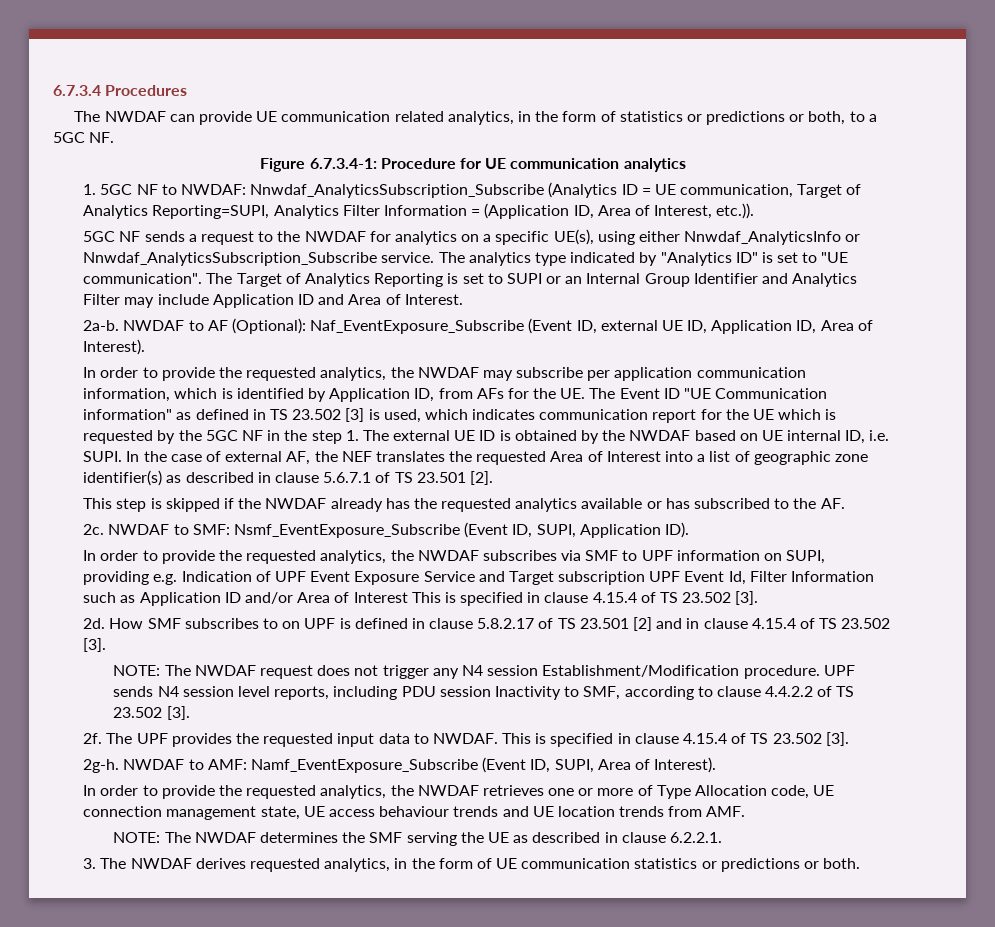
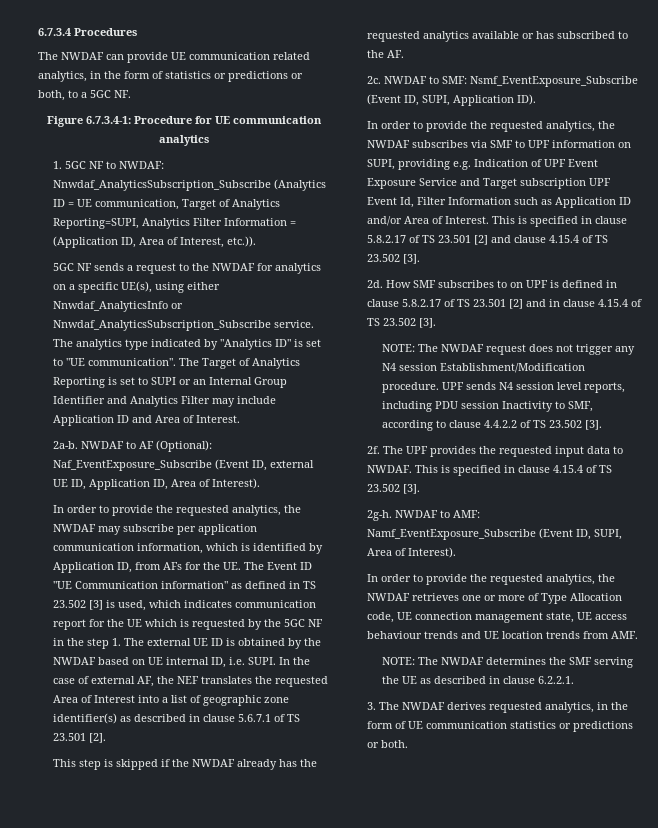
- In order to provide the requested analytics, the NWDAF subscribes via SMF to UPF information on SUPI, providing e.g. Indication of UPF Event Exposure Service and Target subscription UPF Event Id, Filter Information such as Application ID and/or Area of Interest This is specified in clause 4.15.4 of TS 23.502 [3].
+ In order to provide the requested analytics, the NWDAF subscribes via SMF to UPF information on SUPI, providing e.g. Indication of UPF Event Exposure Service and Target subscription UPF Event Id, Filter Information such as Application ID and/or Area of Interest. This is specified in clause 5.8.2.17 of TS 23.501 [2] and clause 4.15.4 of TS 23.502 [3].

